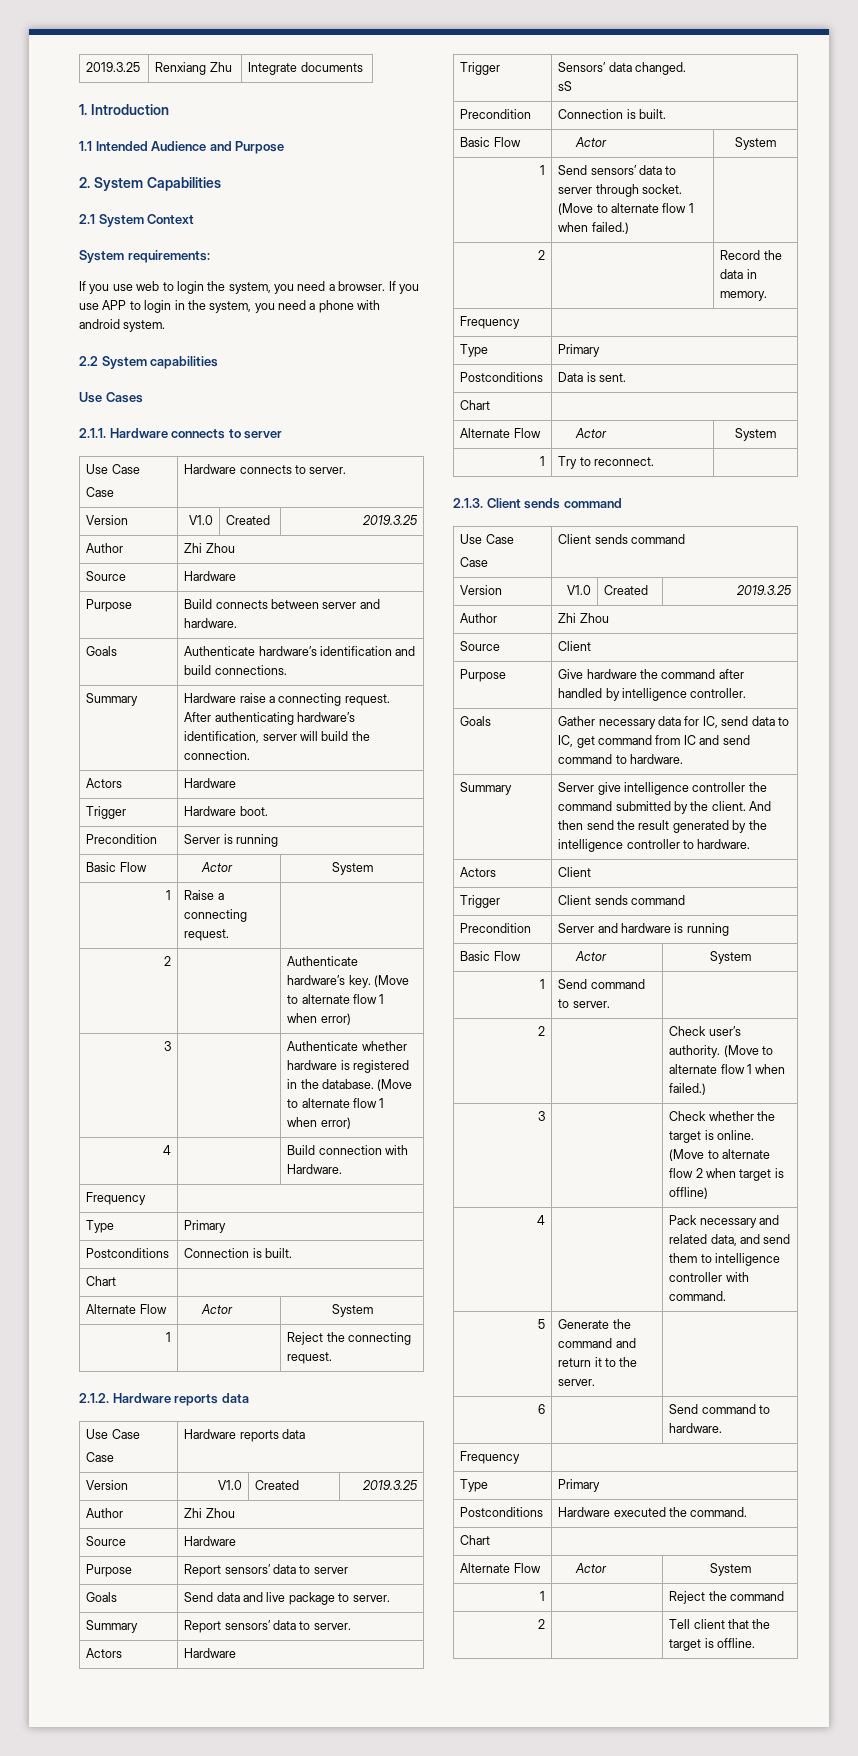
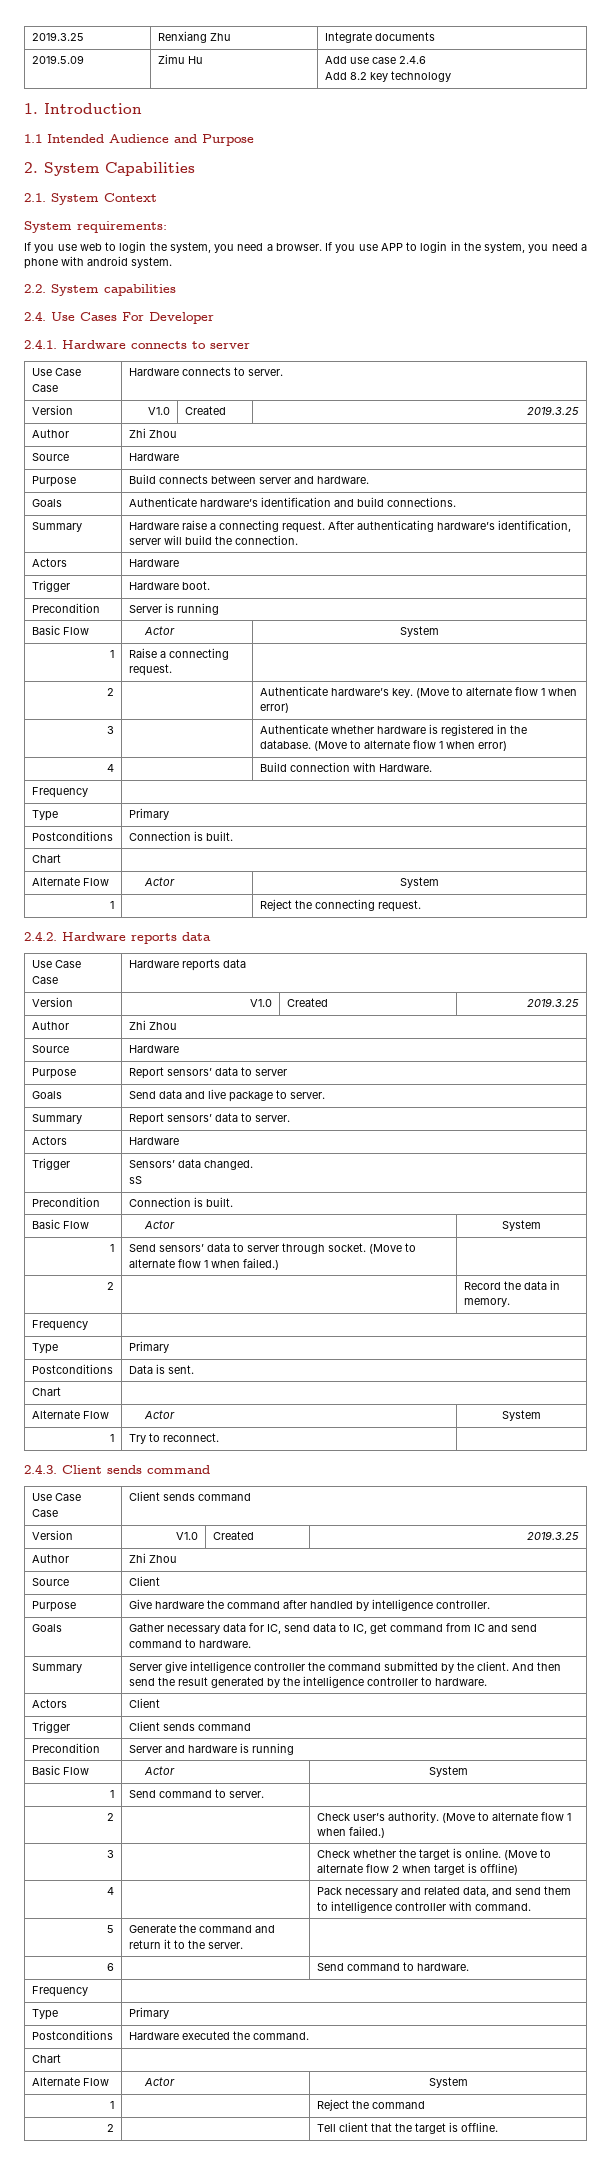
+ 2019.5.09 | Zimu Hu | Add use case 2.4.6
+ Add 8.2 key technology
- 2.1 System Context
+ 2.1. System Context
- 2.2 System capabilities
+ 2.2. System capabilities
- Use Cases
- 2.1.1. Hardware connects to server
+ 2.4. Use Cases For Developer
+ 2.4.1. Hardware connects to server
- 2.1.2. Hardware reports data
+ 2.4.2. Hardware reports data
- 2.1.3. Client sends command
+ 2.4.3. Client sends command

